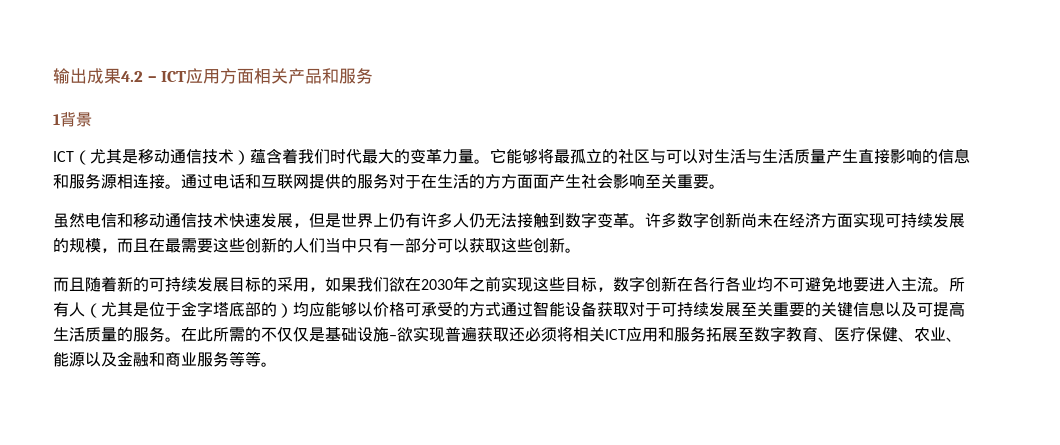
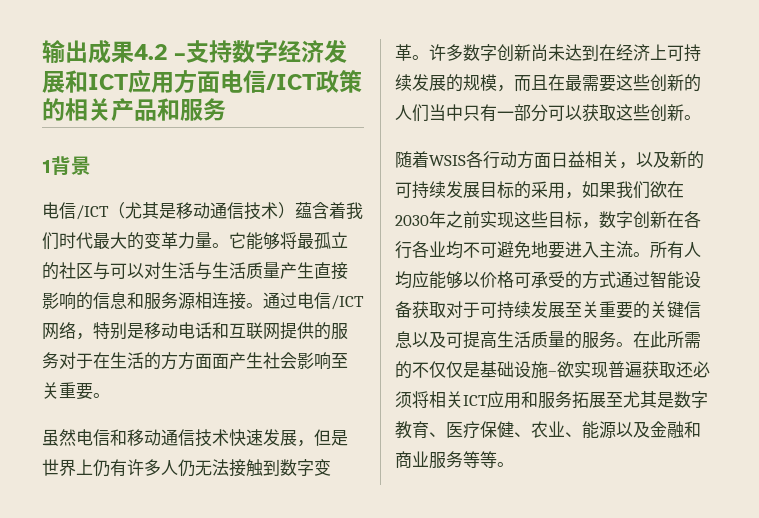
- 输出成果4.2 – ICT应用方面相关产品和服务
+ 输出成果4.2 –支持数字经济发展和ICT应用方面电信/ICT政策的相关产品和服务
- ICT（尤其是移动通信技术）蕴含着我们时代最大的变革力量。
+ 电信/ICT（尤其是移动通信技术）蕴含着我们时代最大的变革力量。
- 通过电话和互联网提供的服务对于在生活的方方面面产生社会影响至关重要。
+ 通过电信/ICT网络，特别是移动电话和互联网提供的服务对于在生活的方方面面产生社会影响至关重要。
- 许多数字创新尚未在经济方面实现可持续发展的规模，而且在最需要这些创新的人们当中只有一部分可以获取这些创新。
+ 许多数字创新尚未达到在经济上可持续发展的规模，而且在最需要这些创新的人们当中只有一部分可以获取这些创新。
- 而且随着新的可持续发展目标的采用，如果我们欲在2030年之前实现这些目标，数字创新在各行各业均不可避免地要进入主流。
+ 随着WSIS各行动方面日益相关，以及新的可持续发展目标的采用，如果我们欲在2030年之前实现这些目标，数字创新在各行各业均不可避免地要进入主流。
- 所有人（尤其是位于金字塔底部的）均应能够以价格可承受的方式通过智能设备获取对于可持续发展至关重要的关键信息以及可提高生活质量的服务。
+ 所有人均应能够以价格可承受的方式通过智能设备获取对于可持续发展至关重要的关键信息以及可提高生活质量的服务。
- 在此所需的不仅仅是基础设施–欲实现普遍获取还必须将相关ICT应用和服务拓展至数字教育、医疗保健、农业、能源以及金融和商业服务等等。
+ 在此所需的不仅仅是基础设施–欲实现普遍获取还必须将相关ICT应用和服务拓展至尤其是数字教育、医疗保健、农业、能源以及金融和商业服务等等。

